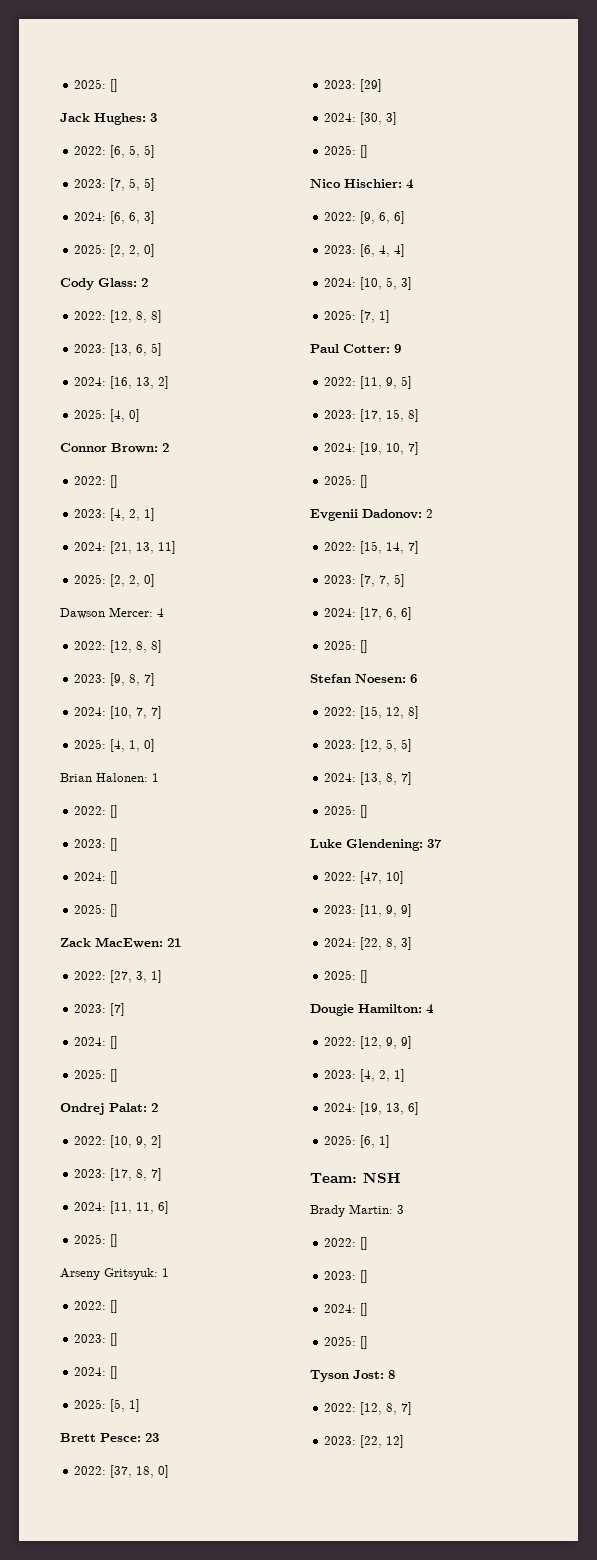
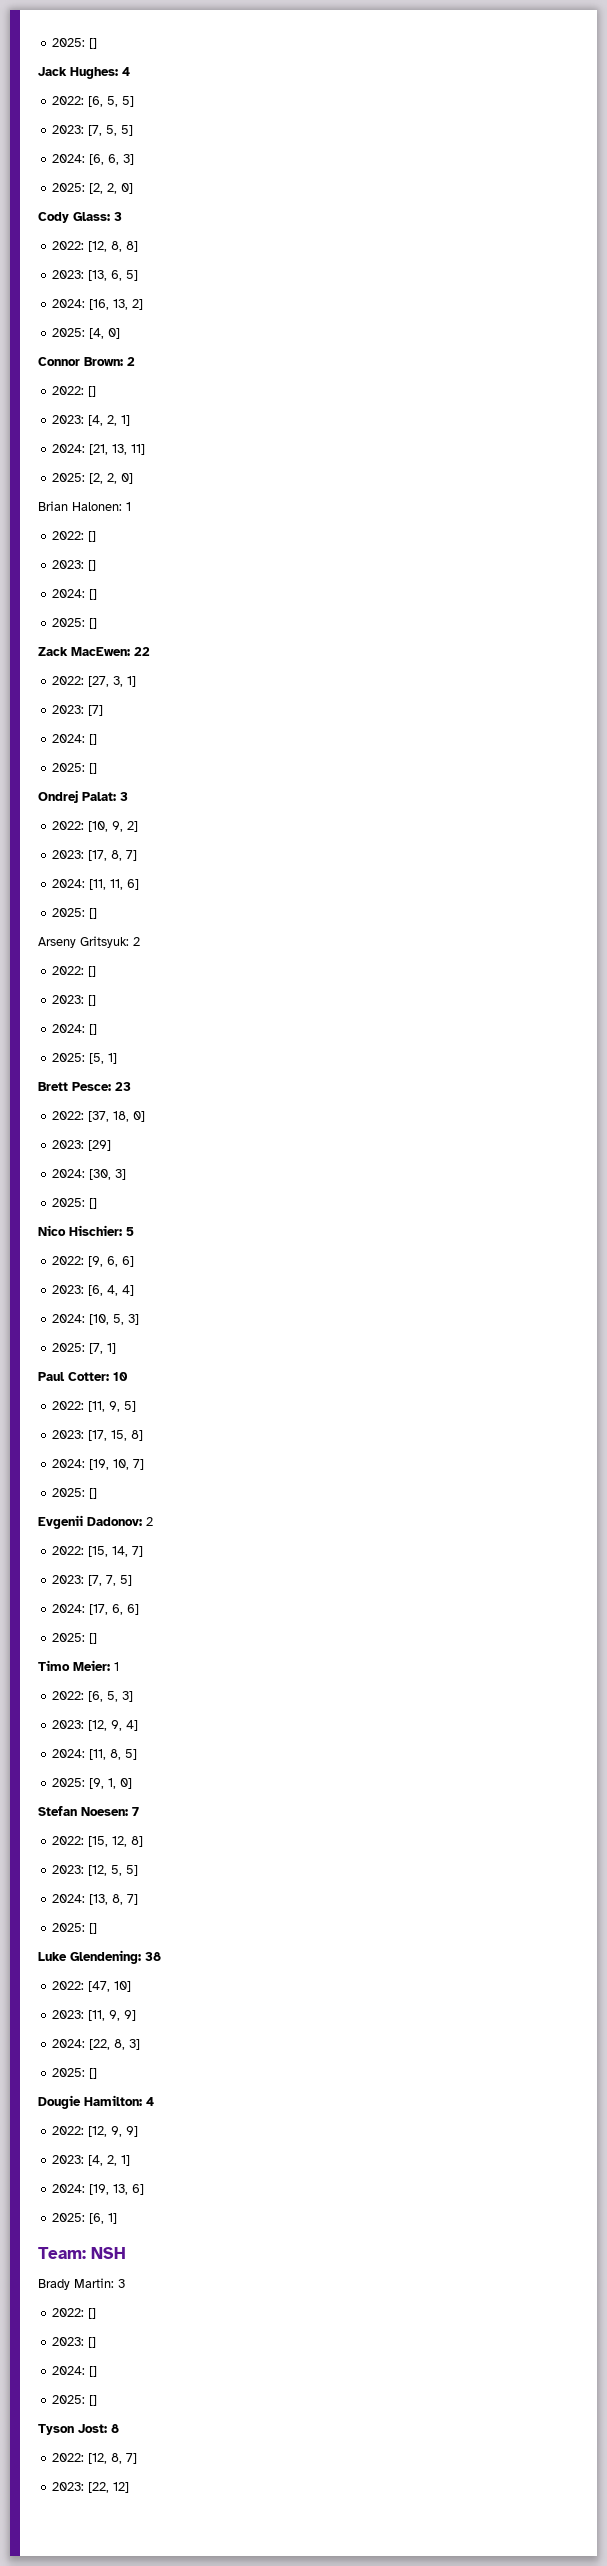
- Jack Hughes: 3
+ Jack Hughes: 4
- Cody Glass: 2
+ Cody Glass: 3
- Dawson Mercer: 4
- 2022: [12, 8, 8]
- 2023: [9, 8, 7]
- 2024: [10, 7, 7]
- 2025: [4, 1, 0]
- Zack MacEwen: 21
+ Zack MacEwen: 22
- Ondrej Palat: 2
+ Ondrej Palat: 3
- Arseny Gritsyuk: 1
+ Arseny Gritsyuk: 2
- Nico Hischier: 4
+ Nico Hischier: 5
- Paul Cotter: 9
+ Paul Cotter: 10
+ Timo Meier: 1
+ 2022: [6, 5, 3]
+ 2023: [12, 9, 4]
+ 2024: [11, 8, 5]
+ 2025: [9, 1, 0]
- Stefan Noesen: 6
+ Stefan Noesen: 7
- Luke Glendening: 37
+ Luke Glendening: 38

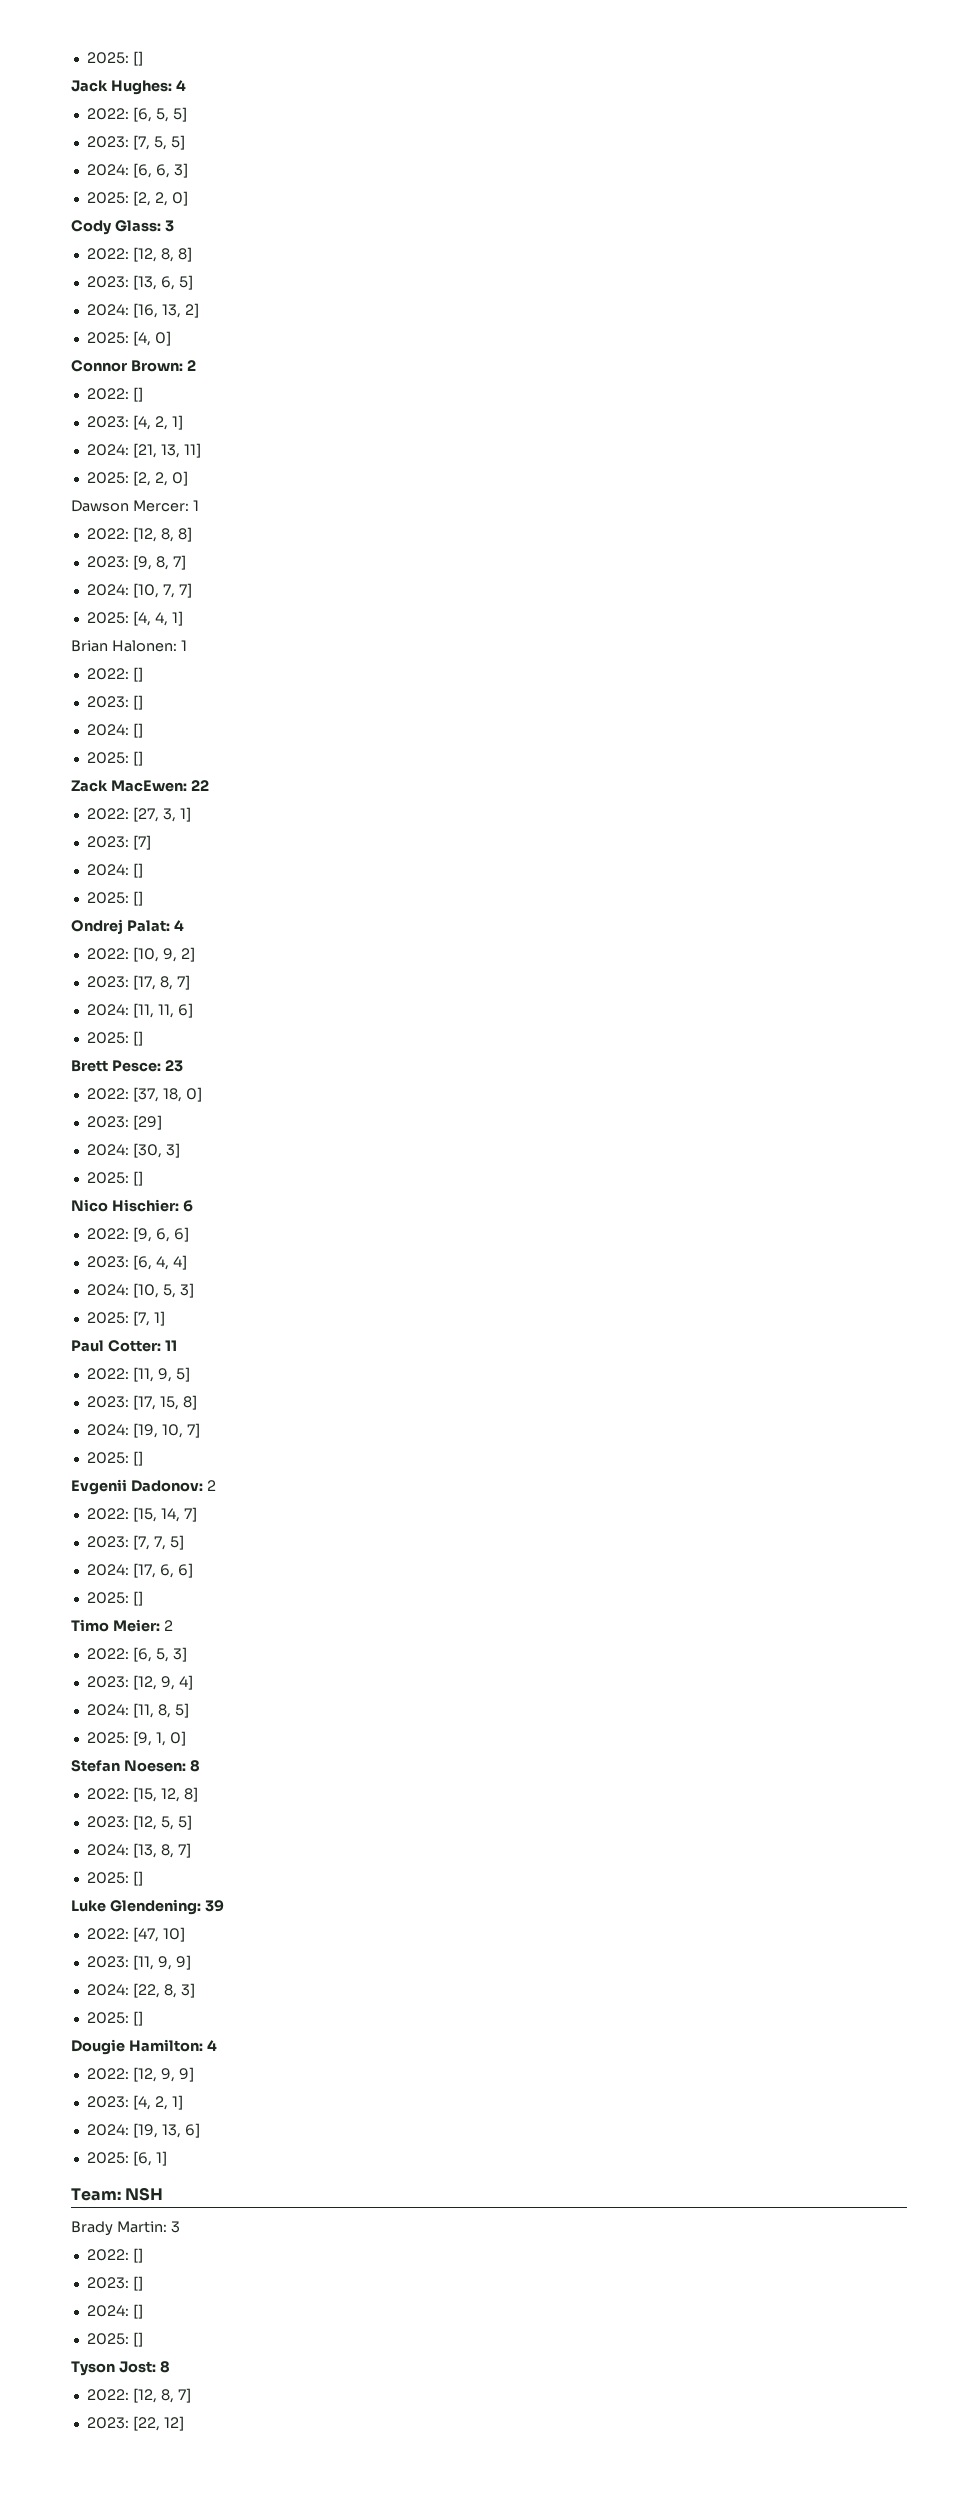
+ Dawson Mercer: 1
+ 2022: [12, 8, 8]
+ 2023: [9, 8, 7]
+ 2024: [10, 7, 7]
+ 2025: [4, 4, 1]
- Ondrej Palat: 3
+ Ondrej Palat: 4
- Arseny Gritsyuk: 2
- 2022: []
- 2023: []
- 2024: []
- 2025: [5, 1]
- Nico Hischier: 5
+ Nico Hischier: 6
- Paul Cotter: 10
+ Paul Cotter: 11
- Timo Meier: 1
+ Timo Meier: 2
- Stefan Noesen: 7
+ Stefan Noesen: 8
- Luke Glendening: 38
+ Luke Glendening: 39

